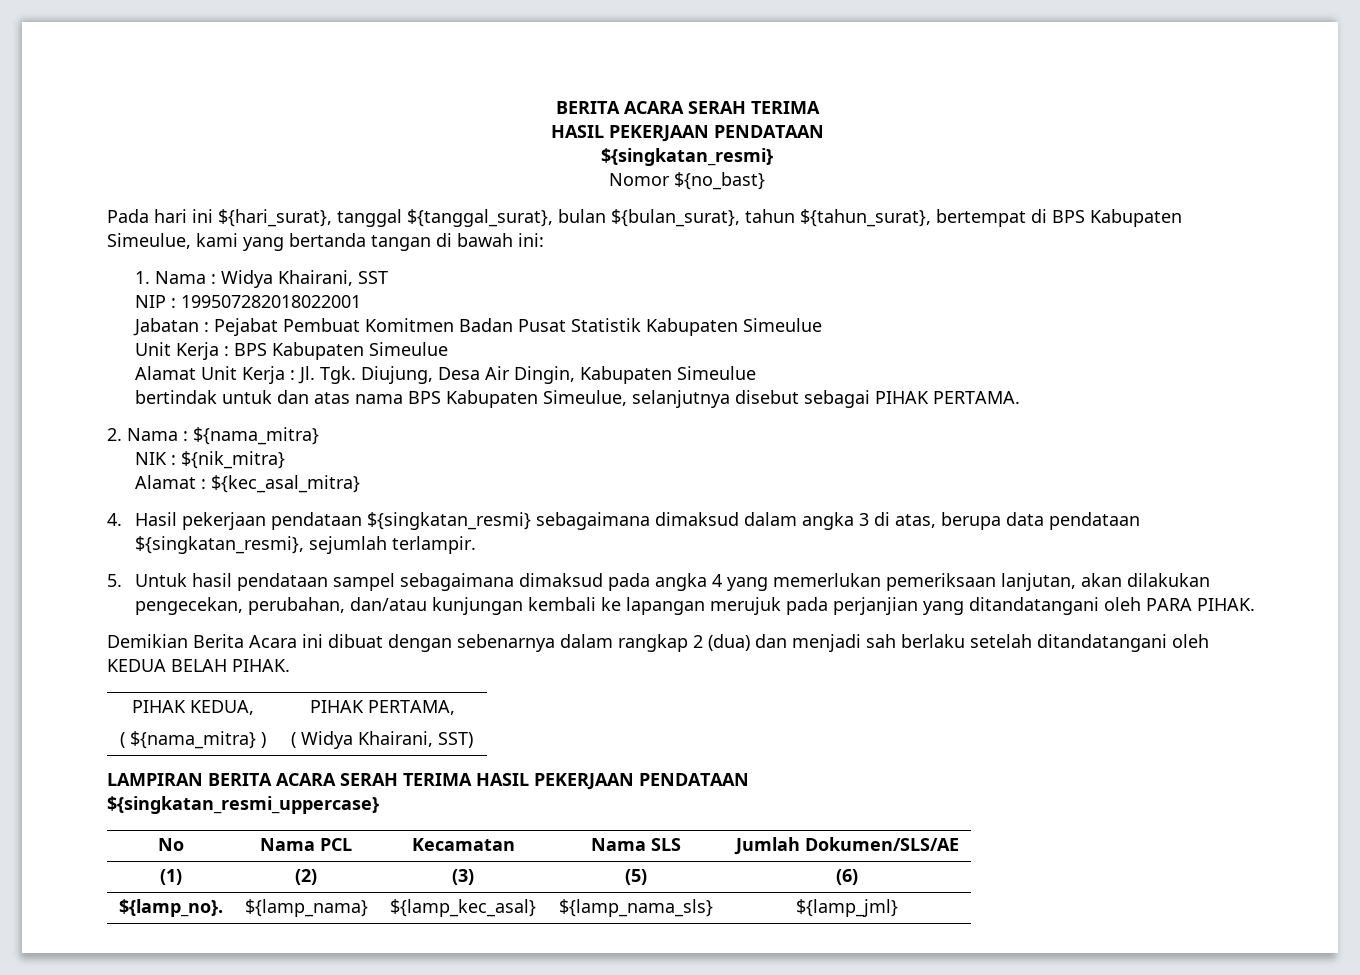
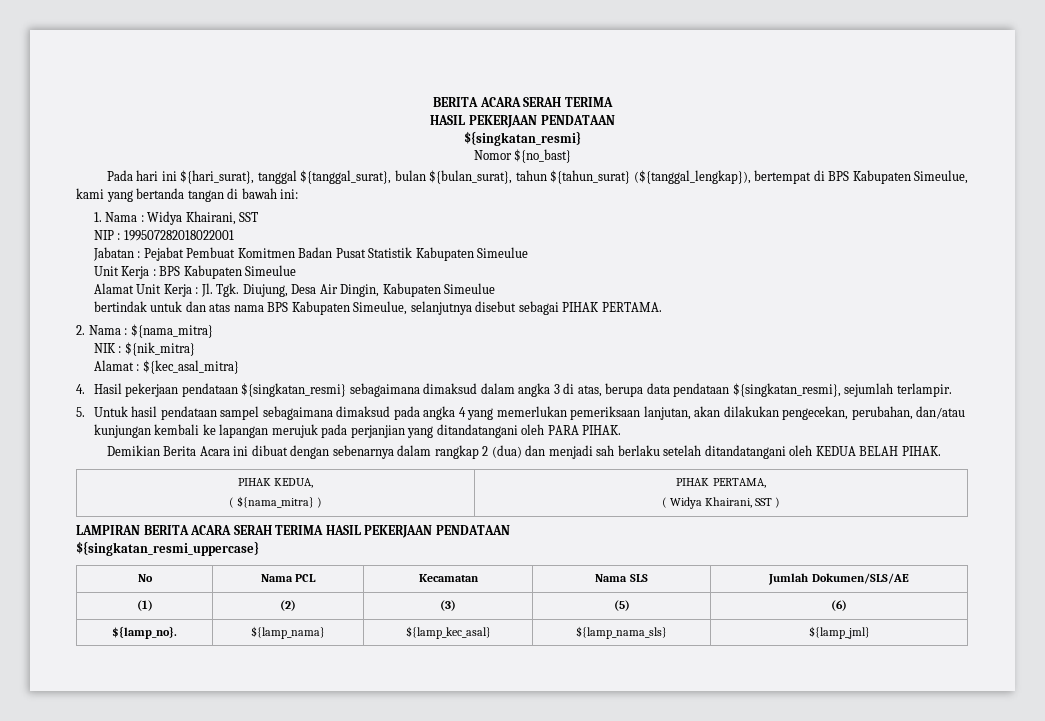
- Pada hari ini ${hari_surat}, tanggal ${tanggal_surat}, bulan ${bulan_surat}, tahun ${tahun_surat}, bertempat di BPS Kabupaten Simeulue, kami yang bertanda tangan di bawah ini:
+ Pada hari ini ${hari_surat}, tanggal ${tanggal_surat}, bulan ${bulan_surat}, tahun ${tahun_surat} (${tanggal_lengkap}), bertempat di BPS Kabupaten Simeulue, kami yang bertanda tangan di bawah ini:
  PIHAK KEDUA,
  ( ${nama_mitra} ) | PIHAK PERTAMA,
- ( Widya Khairani, SST)
+ ( Widya Khairani, SST )

